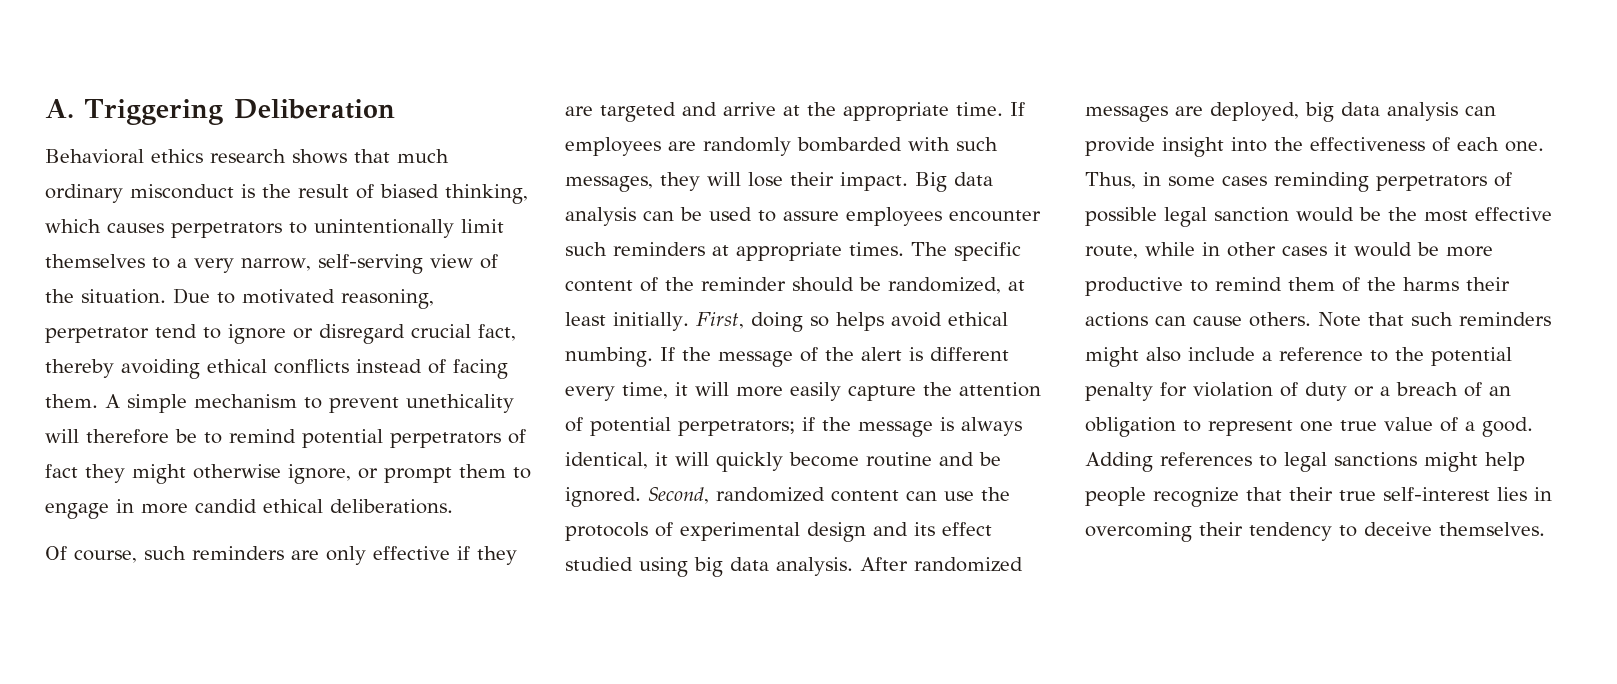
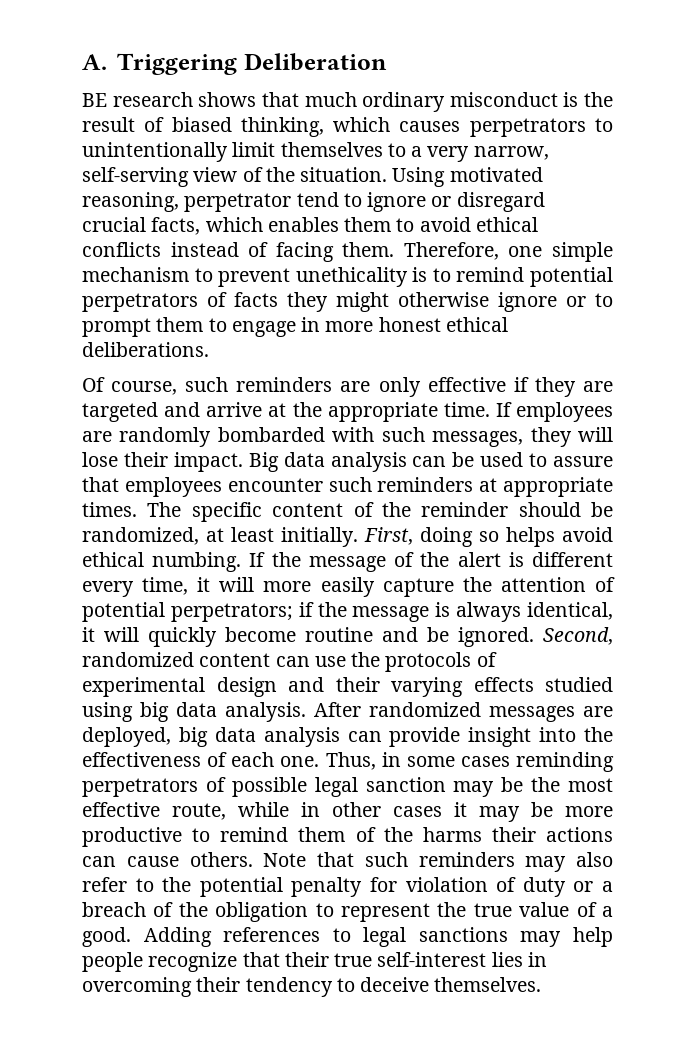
- Behavioral ethics research shows that much ordinary misconduct is the result of biased thinking, which causes perpetrators to unintentionally limit themselves to a very narrow, self-serving view of the situation.
+ BE research shows that much ordinary misconduct is the result of biased thinking, which causes perpetrators to unintentionally limit themselves to a very narrow, self-serving view of the situation.
- Due to motivated reasoning, perpetrator tend to ignore or disregard crucial fact, thereby avoiding ethical conflicts instead of facing them.
+ Using motivated reasoning, perpetrator tend to ignore or disregard crucial facts, which enables them to avoid ethical conflicts instead of facing them.
- A simple mechanism to prevent unethicality will therefore be to remind potential perpetrators of fact they might otherwise ignore, or prompt them to engage in more candid ethical deliberations.
+ Therefore, one simple mechanism to prevent unethicality is to remind potential perpetrators of facts they might otherwise ignore or to prompt them to engage in more honest ethical deliberations.
- Big data analysis can be used to assure employees encounter such reminders at appropriate times.
+ Big data analysis can be used to assure that employees encounter such reminders at appropriate times.
- Second, randomized content can use the protocols of experimental design and its effect studied using big data analysis.
+ Second, randomized content can use the protocols of experimental design and their varying effects studied using big data analysis.
- Thus, in some cases reminding perpetrators of possible legal sanction would be the most effective route, while in other cases it would be more productive to remind them of the harms their actions can cause others.
+ Thus, in some cases reminding perpetrators of possible legal sanction may be the most effective route, while in other cases it may be more productive to remind them of the harms their actions can cause others.
- Note that such reminders might also include a reference to the potential penalty for violation of duty or a breach of an obligation to represent one true value of a good.
+ Note that such reminders may also refer to the potential penalty for violation of duty or a breach of the obligation to represent the true value of a good.
- Adding references to legal sanctions might help people recognize that their true self-interest lies in overcoming their tendency to deceive themselves.
+ Adding references to legal sanctions may help people recognize that their true self-interest lies in overcoming their tendency to deceive themselves.

